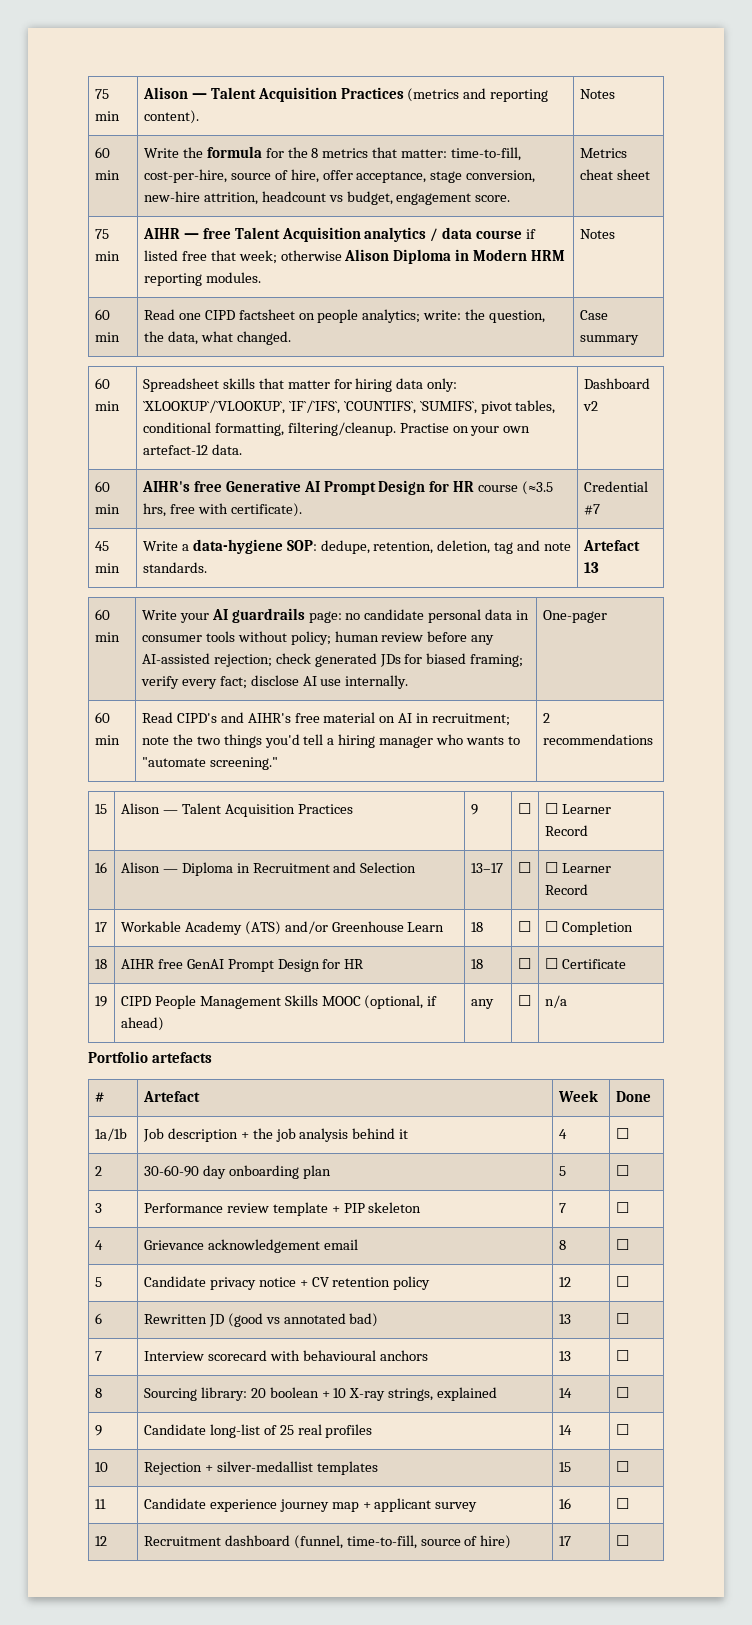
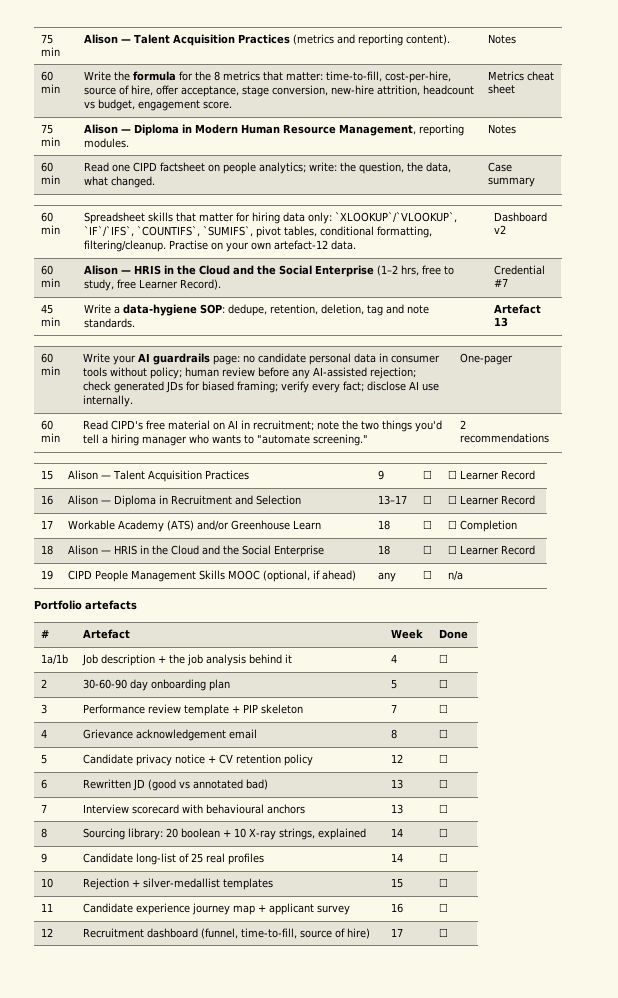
- 75 min | AIHR — free Talent Acquisition analytics / data course if listed free that week; otherwise Alison Diploma in Modern HRM reporting modules. | Notes
+ 75 min | Alison — Diploma in Modern Human Resource Management, reporting modules. | Notes
- 60 min | AIHR's free Generative AI Prompt Design for HR course (≈3.5 hrs, free with certificate). | Credential #7
+ 60 min | Alison — HRIS in the Cloud and the Social Enterprise (1–2 hrs, free to study, free Learner Record). | Credential #7
- 60 min | Read CIPD's and AIHR's free material on AI in recruitment; note the two things you'd tell a hiring manager who wants to "automate screening." | 2 recommendations
+ 60 min | Read CIPD's free material on AI in recruitment; note the two things you'd tell a hiring manager who wants to "automate screening." | 2 recommendations
- 18 | AIHR free GenAI Prompt Design for HR | 18 | ☐ | ☐ Certificate
+ 18 | Alison — HRIS in the Cloud and the Social Enterprise | 18 | ☐ | ☐ Learner Record

